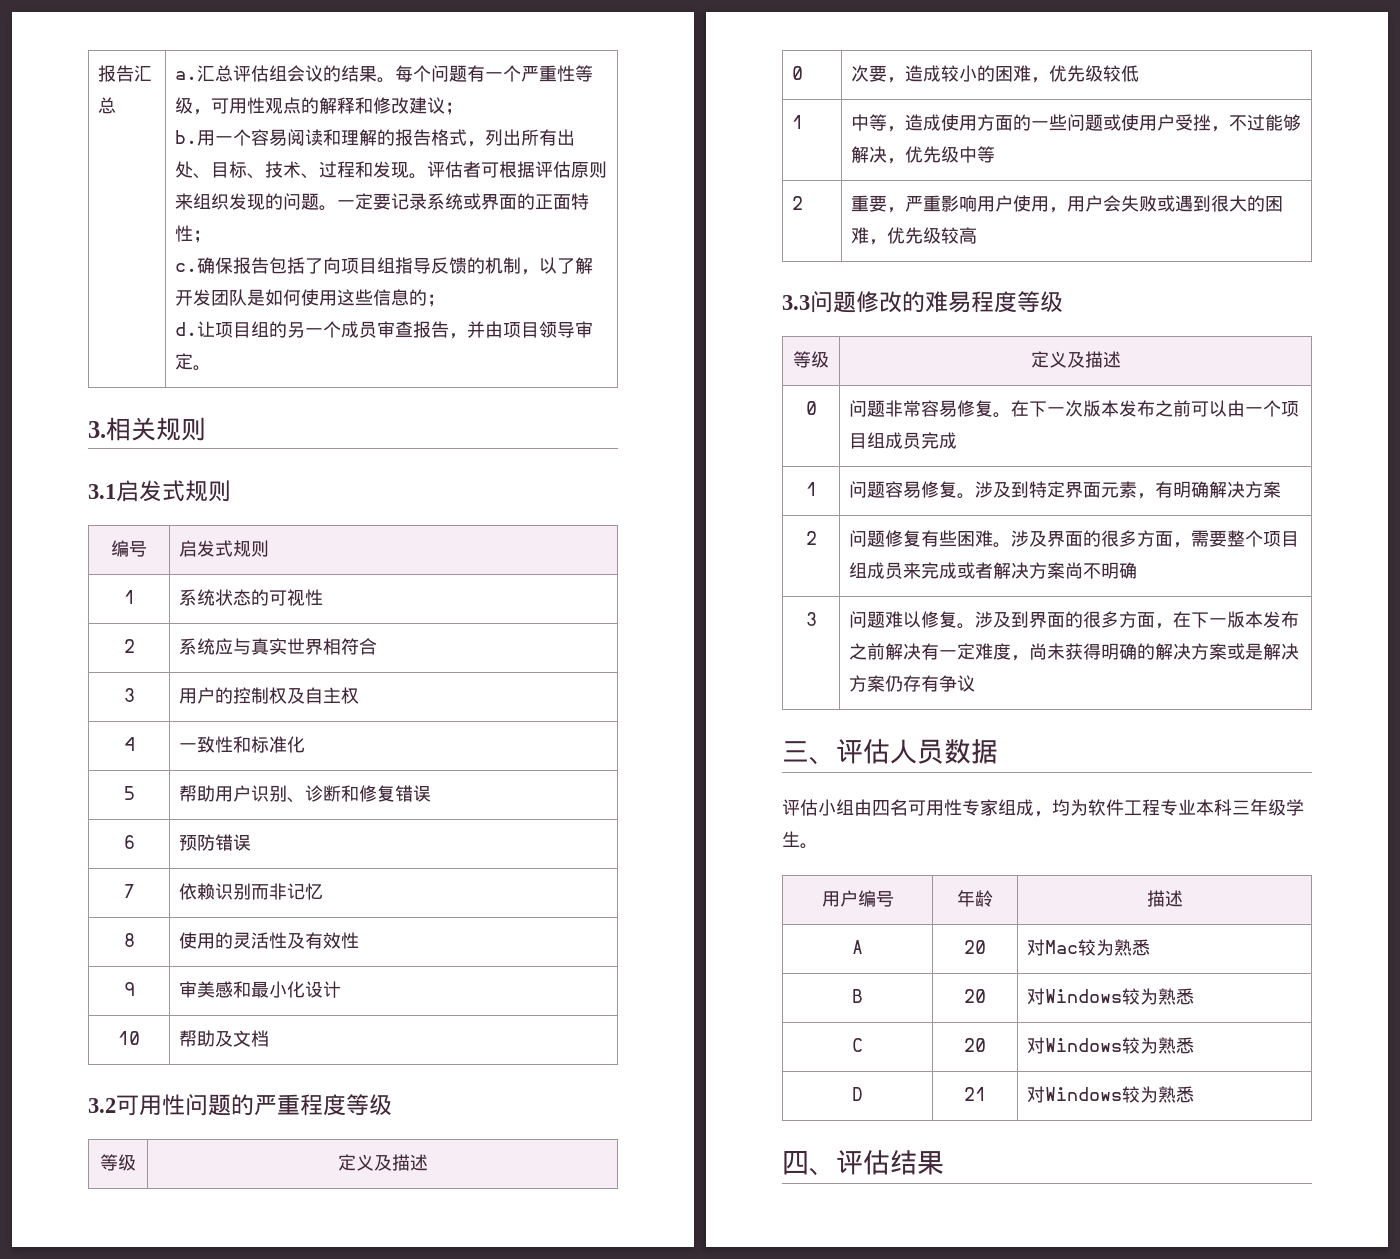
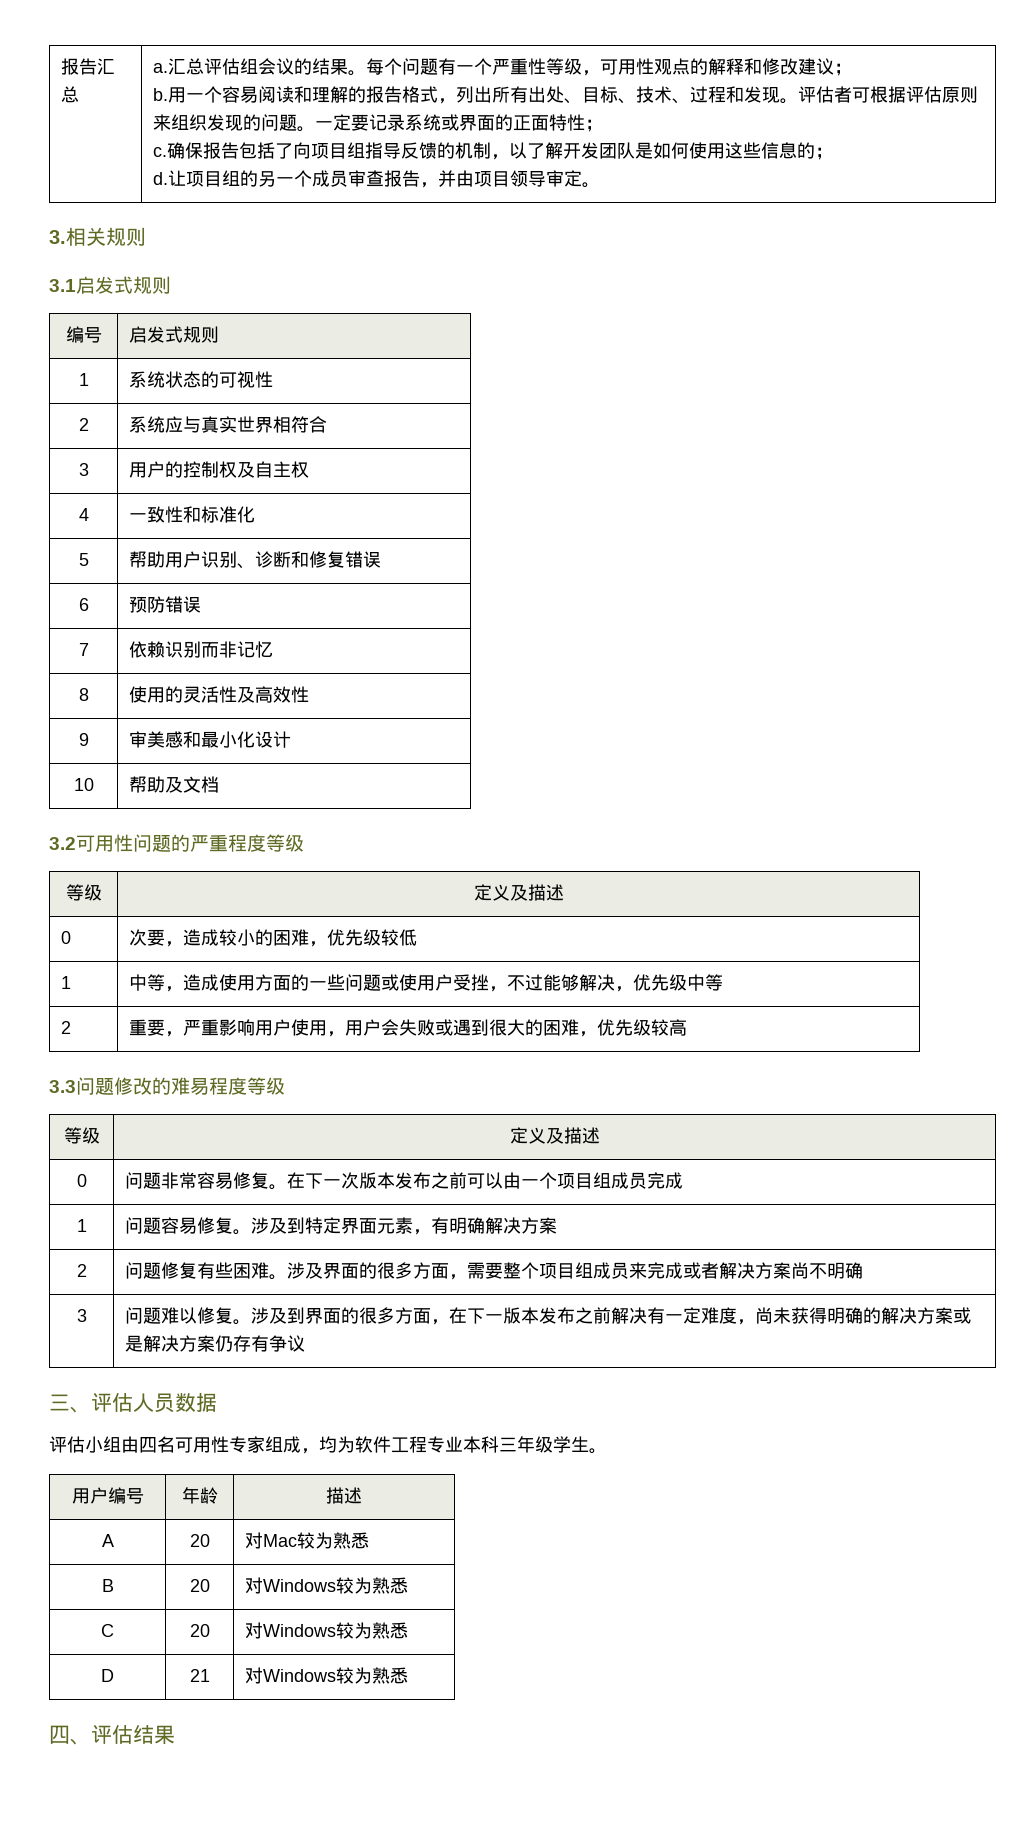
- 8 | 使用的灵活性及有效性
+ 8 | 使用的灵活性及高效性

